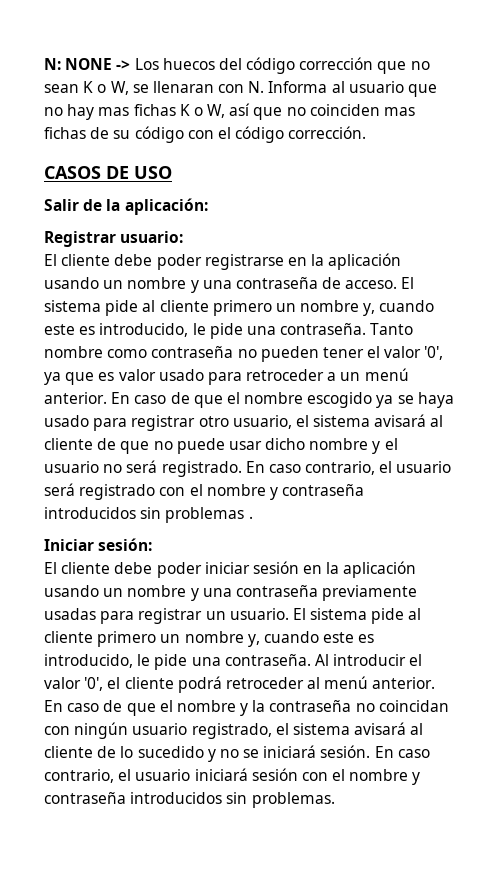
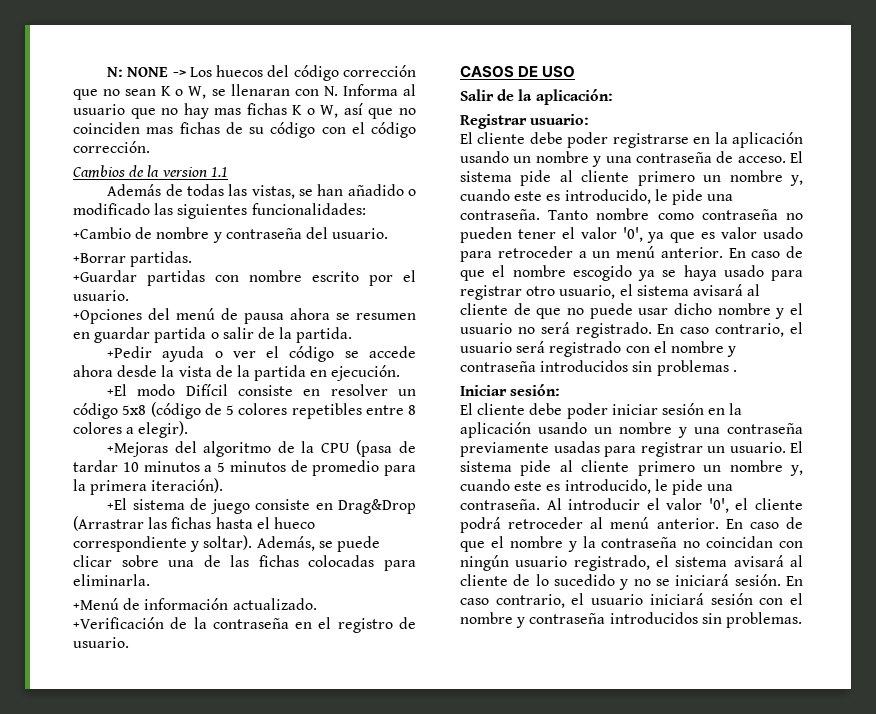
+ Cambios de la version 1.1
+ Además de todas las vistas, se han añadido o modificado las siguientes funcionalidades:
+ +Cambio de nombre y contraseña del usuario.
+ +Borrar partidas.
+ +Guardar partidas con nombre escrito por el usuario.
+ +Opciones del menú de pausa ahora se resumen en guardar partida o salir de la partida.
+ +Pedir ayuda o ver el código se accede ahora desde la vista de la partida en ejecución.
+ +El modo Difícil consiste en resolver un código 5x8 (código de 5 colores repetibles entre 8 colores a elegir).
+ +Mejoras del algoritmo de la CPU (pasa de tardar 10 minutos a 5 minutos de promedio para la primera iteración).
+ +El sistema de juego consiste en Drag&Drop (Arrastrar las fichas hasta el hueco correspondiente y soltar). Además, se puede clicar sobre una de las fichas colocadas para eliminarla.
+ +Menú de información actualizado.
+ +Verificación de la contraseña en el registro de usuario.

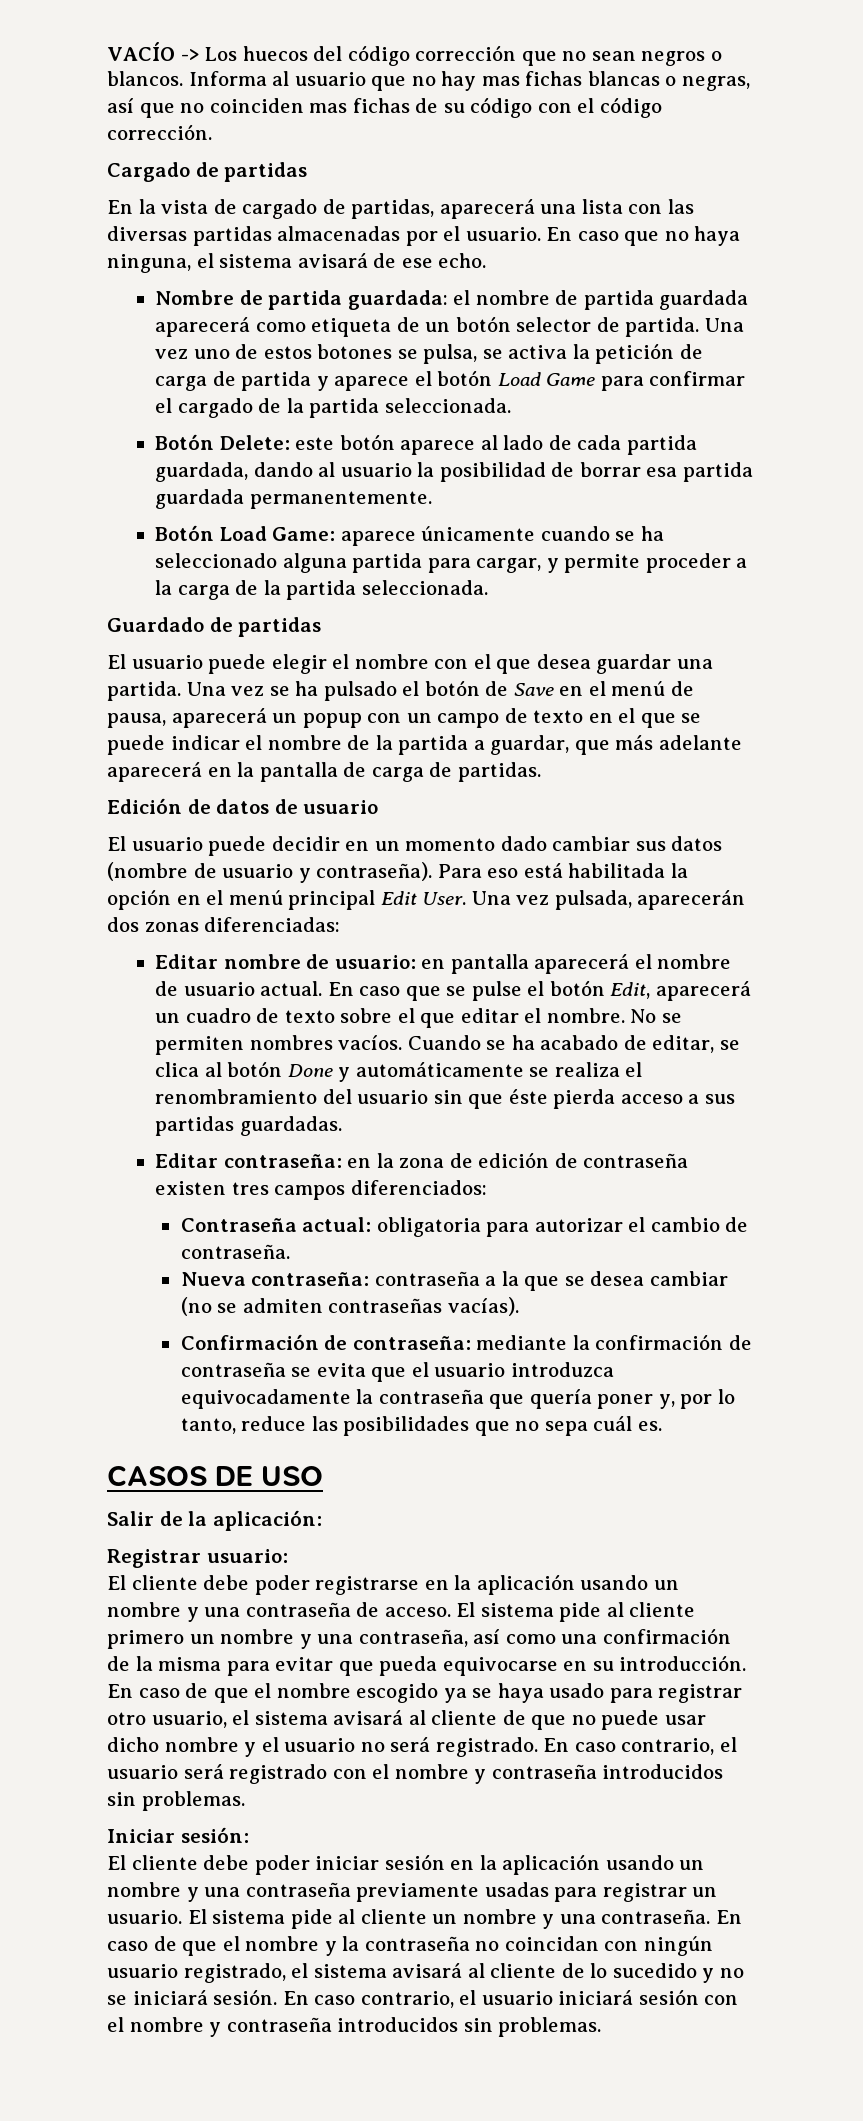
- N: NONE -> Los huecos del código corrección que no sean K o W, se llenaran con N. Informa al usuario que no hay mas fichas K o W, así que no coinciden mas fichas de su código con el código corrección.
+ VACÍO -> Los huecos del código corrección que no sean negros o blancos. Informa al usuario que no hay mas fichas blancas o negras, así que no coinciden mas fichas de su código con el código corrección.
- Cambios de la version 1.1
- Además de todas las vistas, se han añadido o modificado las siguientes funcionalidades:
- +Cambio de nombre y contraseña del usuario.
- +Borrar partidas.
- +Guardar partidas con nombre escrito por el usuario.
- +Opciones del menú de pausa ahora se resumen en guardar partida o salir de la partida.
- +Pedir ayuda o ver el código se accede ahora desde la vista de la partida en ejecución.
- +El modo Difícil consiste en resolver un código 5x8 (código de 5 colores repetibles entre 8 colores a elegir).
- +Mejoras del algoritmo de la CPU (pasa de tardar 10 minutos a 5 minutos de promedio para la primera iteración).
- +El sistema de juego consiste en Drag&Drop (Arrastrar las fichas hasta el hueco correspondiente y soltar). Además, se puede clicar sobre una de las fichas colocadas para eliminarla.
- +Menú de información actualizado.
- +Verificación de la contraseña en el registro de usuario.
+ Cargado de partidas
+ En la vista de cargado de partidas, aparecerá una lista con las diversas partidas almacenadas por el usuario. En caso que no haya ninguna, el sistema avisará de ese echo.
+ Nombre de partida guardada: el nombre de partida guardada aparecerá como etiqueta de un botón selector de partida. Una vez uno de estos botones se pulsa, se activa la petición de carga de partida y aparece el botón Load Game para confirmar el cargado de la partida seleccionada.
+ Botón Delete: este botón aparece al lado de cada partida guardada, dando al usuario la posibilidad de borrar esa partida guardada permanentemente.
+ Botón Load Game: aparece únicamente cuando se ha seleccionado alguna partida para cargar, y permite proceder a la carga de la partida seleccionada.
+ Guardado de partidas
+ El usuario puede elegir el nombre con el que desea guardar una partida. Una vez se ha pulsado el botón de Save en el menú de pausa, aparecerá un popup con un campo de texto en el que se puede indicar el nombre de la partida a guardar, que más adelante aparecerá en la pantalla de carga de partidas.
+ Edición de datos de usuario
+ El usuario puede decidir en un momento dado cambiar sus datos (nombre de usuario y contraseña). Para eso está habilitada la opción en el menú principal Edit User. Una vez pulsada, aparecerán dos zonas diferenciadas:
+ Editar nombre de usuario: en pantalla aparecerá el nombre de usuario actual. En caso que se pulse el botón Edit, aparecerá un cuadro de texto sobre el que editar el nombre. No se permiten nombres vacíos. Cuando se ha acabado de editar, se clica al botón Done y automáticamente se realiza el renombramiento del usuario sin que éste pierda acceso a sus partidas guardadas.
+ Editar contraseña: en la zona de edición de contraseña existen tres campos diferenciados:
+ Contraseña actual: obligatoria para autorizar el cambio de contraseña.
+ Nueva contraseña: contraseña a la que se desea cambiar (no se admiten contraseñas vacías).
+ Confirmación de contraseña: mediante la confirmación de contraseña se evita que el usuario introduzca equivocadamente la contraseña que quería poner y, por lo tanto, reduce las posibilidades que no sepa cuál es.
- El sistema pide al cliente primero un nombre y, cuando este es introducido, le pide una contraseña. Tanto nombre como contraseña no pueden tener el valor '0', ya que es valor usado para retroceder a un menú anterior.
+ El sistema pide al cliente primero un nombre y una contraseña, así como una confirmación de la misma para evitar que pueda equivocarse en su introducción.
- En caso contrario, el usuario será registrado con el nombre y contraseña introducidos sin problemas .
+ En caso contrario, el usuario será registrado con el nombre y contraseña introducidos sin problemas.
- El sistema pide al cliente primero un nombre y, cuando este es introducido, le pide una contraseña. Al introducir el valor '0', el cliente podrá retroceder al menú anterior.
+ El sistema pide al cliente un nombre y una contraseña.

